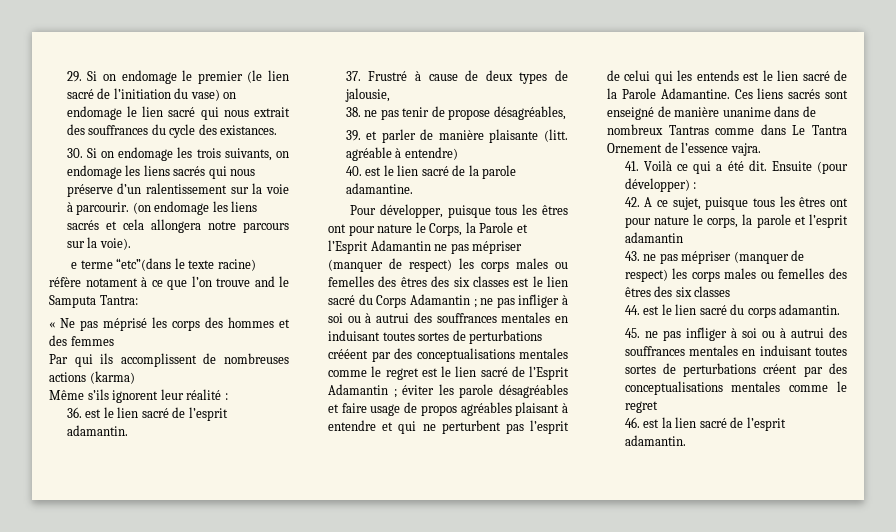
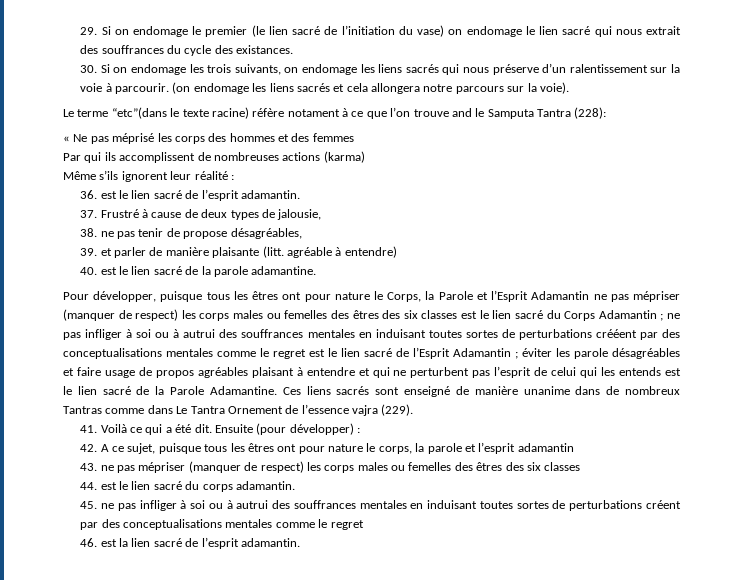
- e terme “etc”(dans le texte racine) réfère notament à ce que l’on trouve and le Samputa Tantra:
+ Le terme “etc”(dans le texte racine) réfère notament à ce que l’on trouve and le Samputa Tantra (228):
- Ces liens sacrés sont enseigné de manière unanime dans de nombreux Tantras comme dans Le Tantra Ornement de l’essence vajra.
+ Ces liens sacrés sont enseigné de manière unanime dans de nombreux Tantras comme dans Le Tantra Ornement de l’essence vajra (229).

